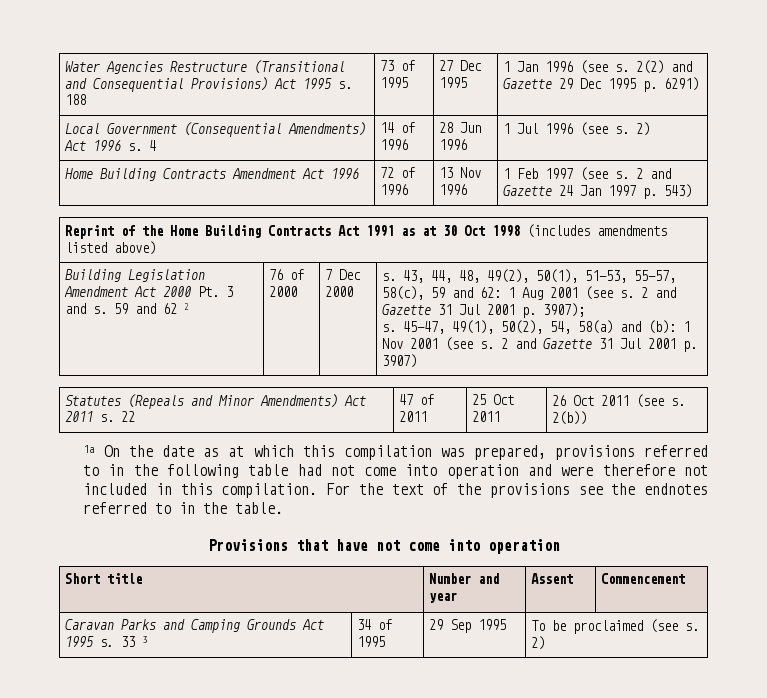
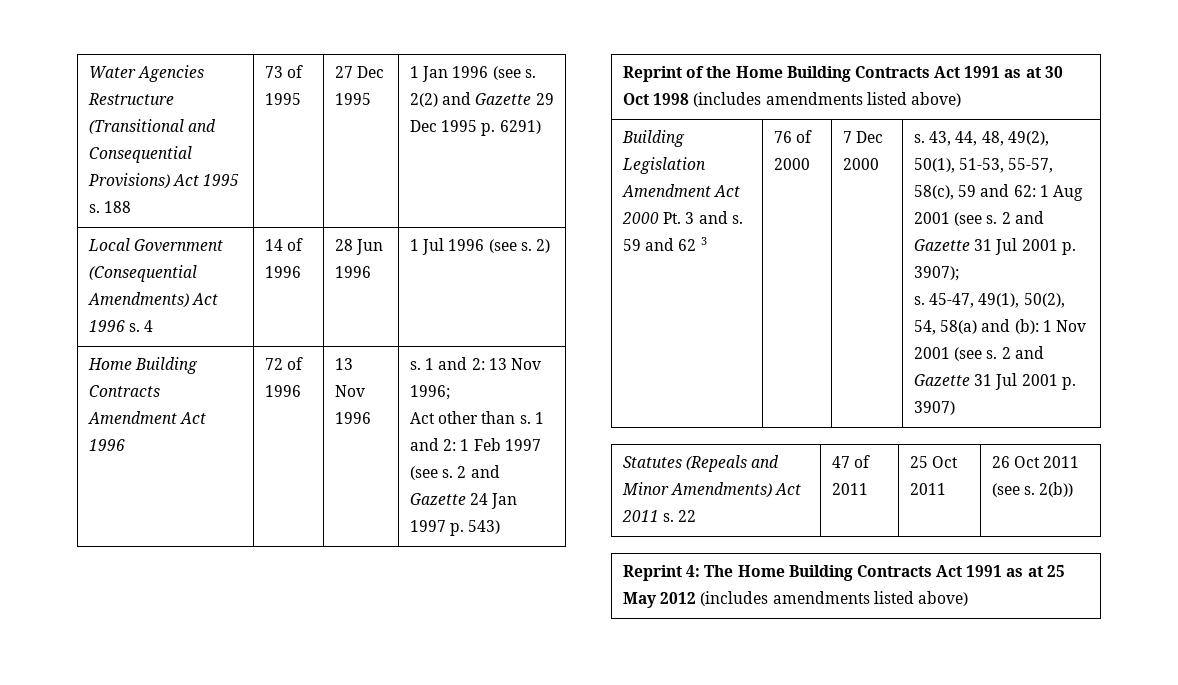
- Home Building Contracts Amendment Act 1996 | 72 of 1996 | 13 Nov 1996 | 1 Feb 1997 (see s. 2 and Gazette 24 Jan 1997 p. 543)
+ Home Building Contracts Amendment Act 1996 | 72 of 1996 | 13 Nov 1996 | s. 1 and 2: 13 Nov 1996;
+ Act other than s. 1 and 2: 1 Feb 1997 (see s. 2 and Gazette 24 Jan 1997 p. 543)
- 59 and 62 2
+ 59 and 62 3
- 1a On the date as at which this compilation was prepared, provisions referred to in the following table had not come into operation and were therefore not included in this compilation. For the text of the provisions see the endnotes referred to in the table.
- Provisions that have not come into operation
- Short title | Number and year | Assent | Commencement
- Caravan Parks and Camping Grounds Act 1995 s. 33 3 | 34 of 1995 | 29 Sep 1995 | To be proclaimed (see s. 2)
+ Reprint 4: The Home Building Contracts Act 1991 as at 25 May 2012 (includes amendments listed above)

